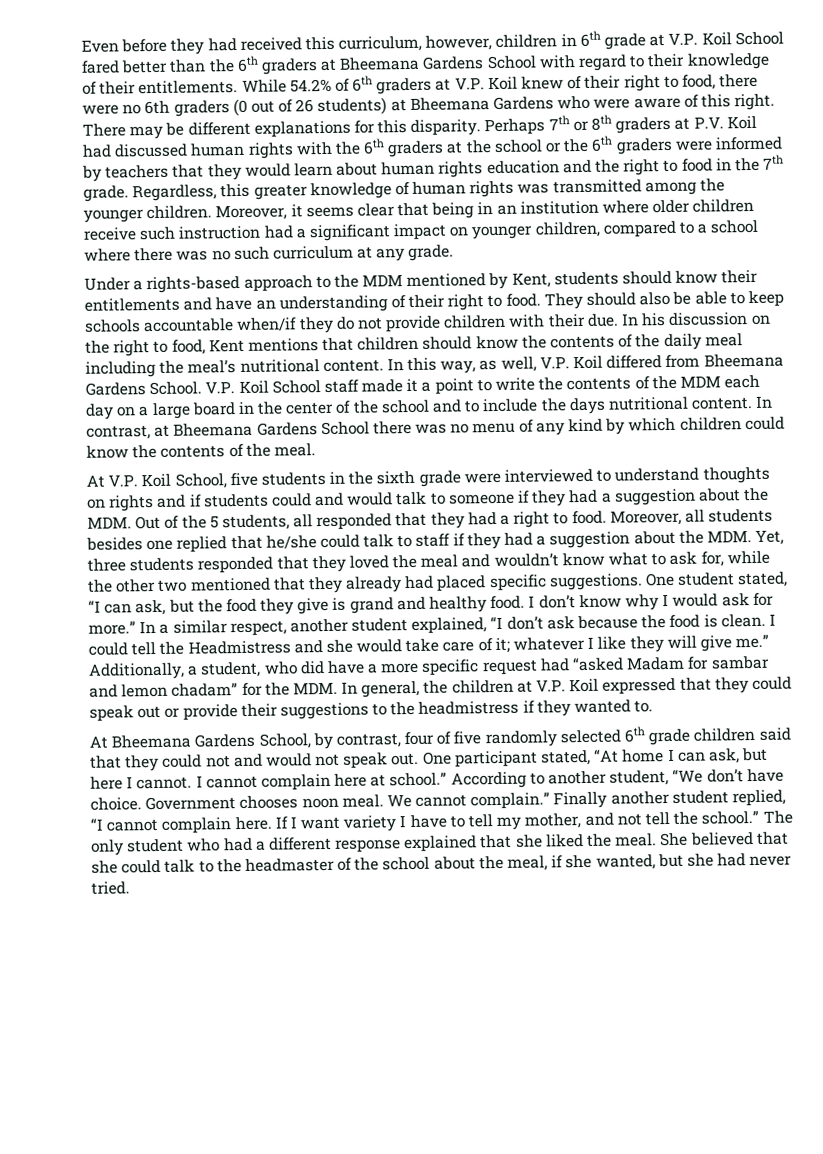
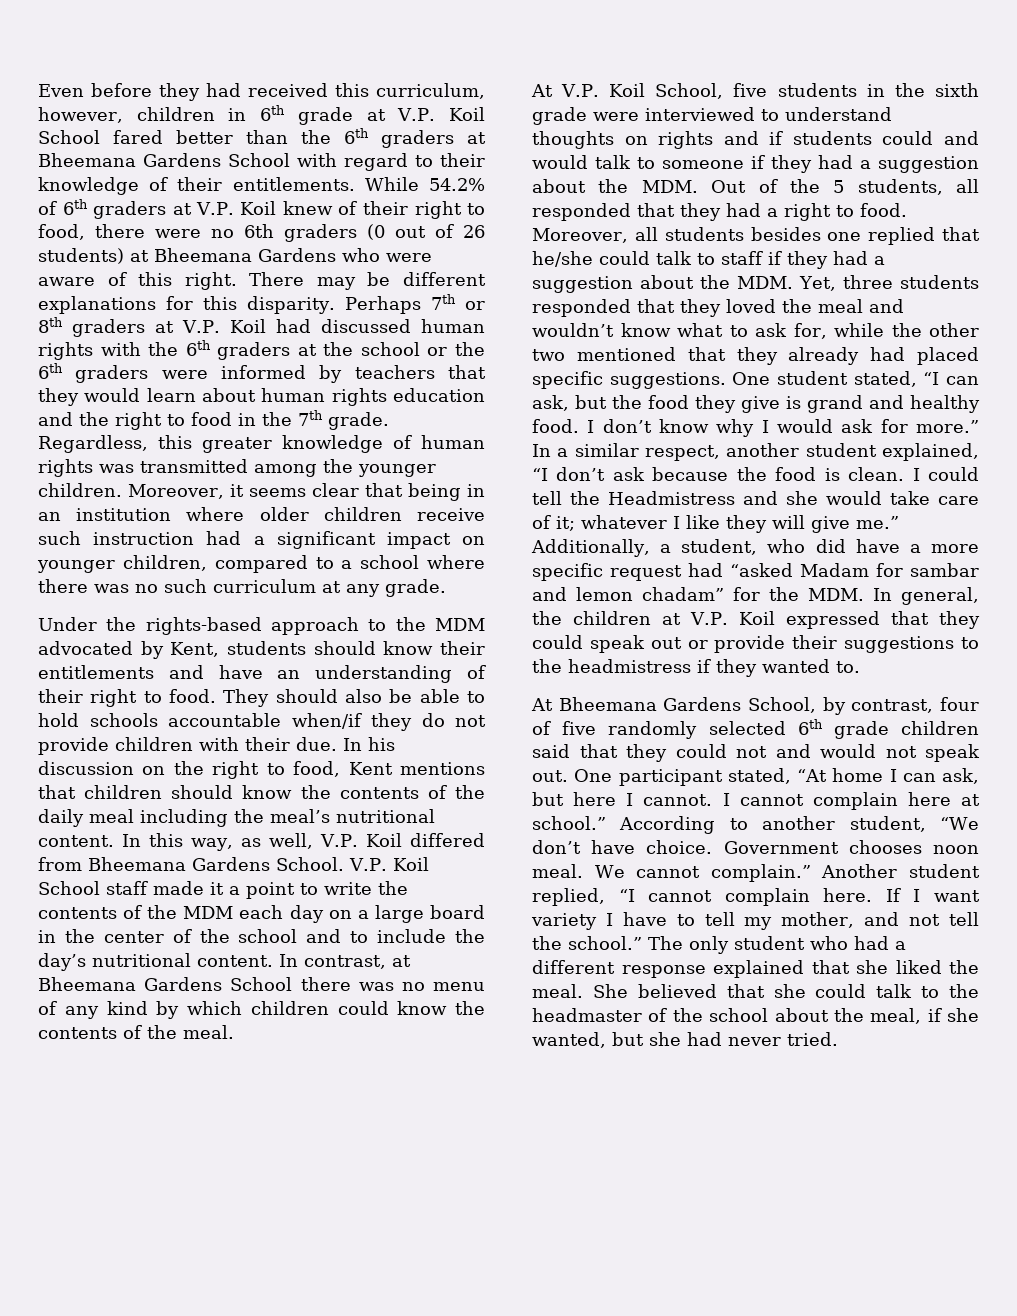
- Perhaps 7th or 8th graders at P.V. Koil had discussed human rights with the 6th graders at the school or the 6th graders were informed by teachers that they would learn about human rights education and the right to food in the 7th grade.
+ Perhaps 7th or 8th graders at V.P. Koil had discussed human rights with the 6th graders at the school or the 6th graders were informed by teachers that they would learn about human rights education and the right to food in the 7th grade.
- Under a rights-based approach to the MDM mentioned by Kent, students should know their entitlements and have an understanding of their right to food.
+ Under the rights-based approach to the MDM advocated by Kent, students should know their entitlements and have an understanding of their right to food.
- They should also be able to keep schools accountable when/if they do not provide children with their due.
+ They should also be able to hold schools accountable when/if they do not provide children with their due.
- V.P. Koil School staff made it a point to write the contents of the MDM each day on a large board in the center of the school and to include the days nutritional content.
+ V.P. Koil School staff made it a point to write the contents of the MDM each day on a large board in the center of the school and to include the day’s nutritional content.
- Finally another student replied, “I cannot complain here.
+ Another student replied, “I cannot complain here.

